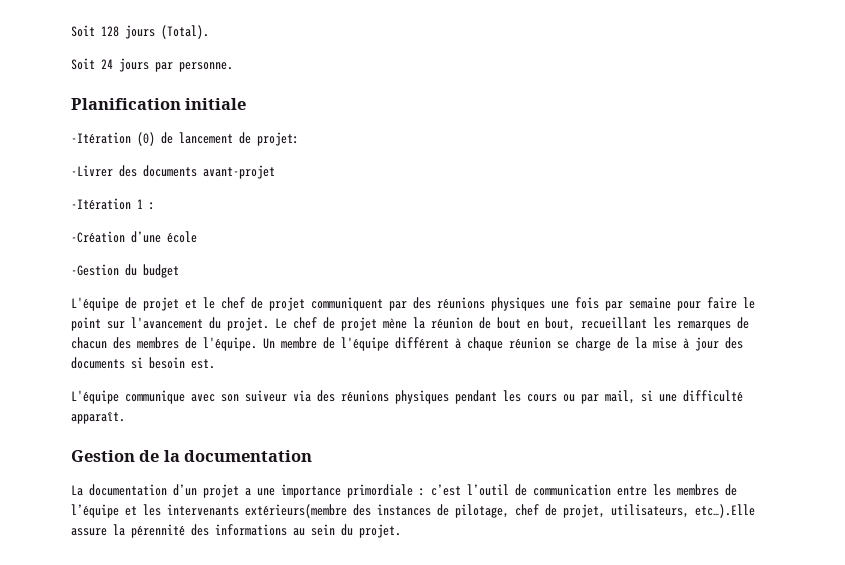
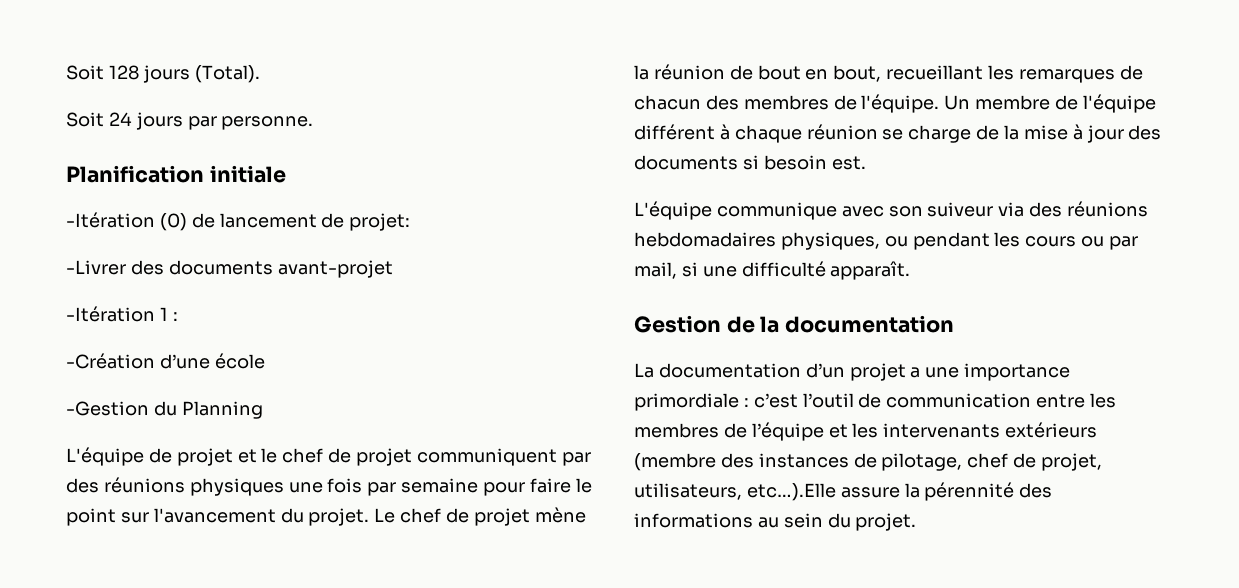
- -Gestion du budget
+ -Gestion du Planning
- L'équipe communique avec son suiveur via des réunions physiques pendant les cours ou par mail, si une difficulté apparaît.
+ L'équipe communique avec son suiveur via des réunions hebdomadaires physiques, ou pendant les cours ou par mail, si une difficulté apparaît.
- La documentation d’un projet a une importance primordiale : c’est l’outil de communication entre les membres de l’équipe et les intervenants extérieurs(membre des instances de pilotage, chef de projet, utilisateurs, etc…).Elle assure la pérennité des informations au sein du projet.
+ La documentation d’un projet a une importance primordiale : c’est l’outil de communication entre les membres de l’équipe et les intervenants extérieurs (membre des instances de pilotage, chef de projet, utilisateurs, etc…).Elle assure la pérennité des informations au sein du projet.

